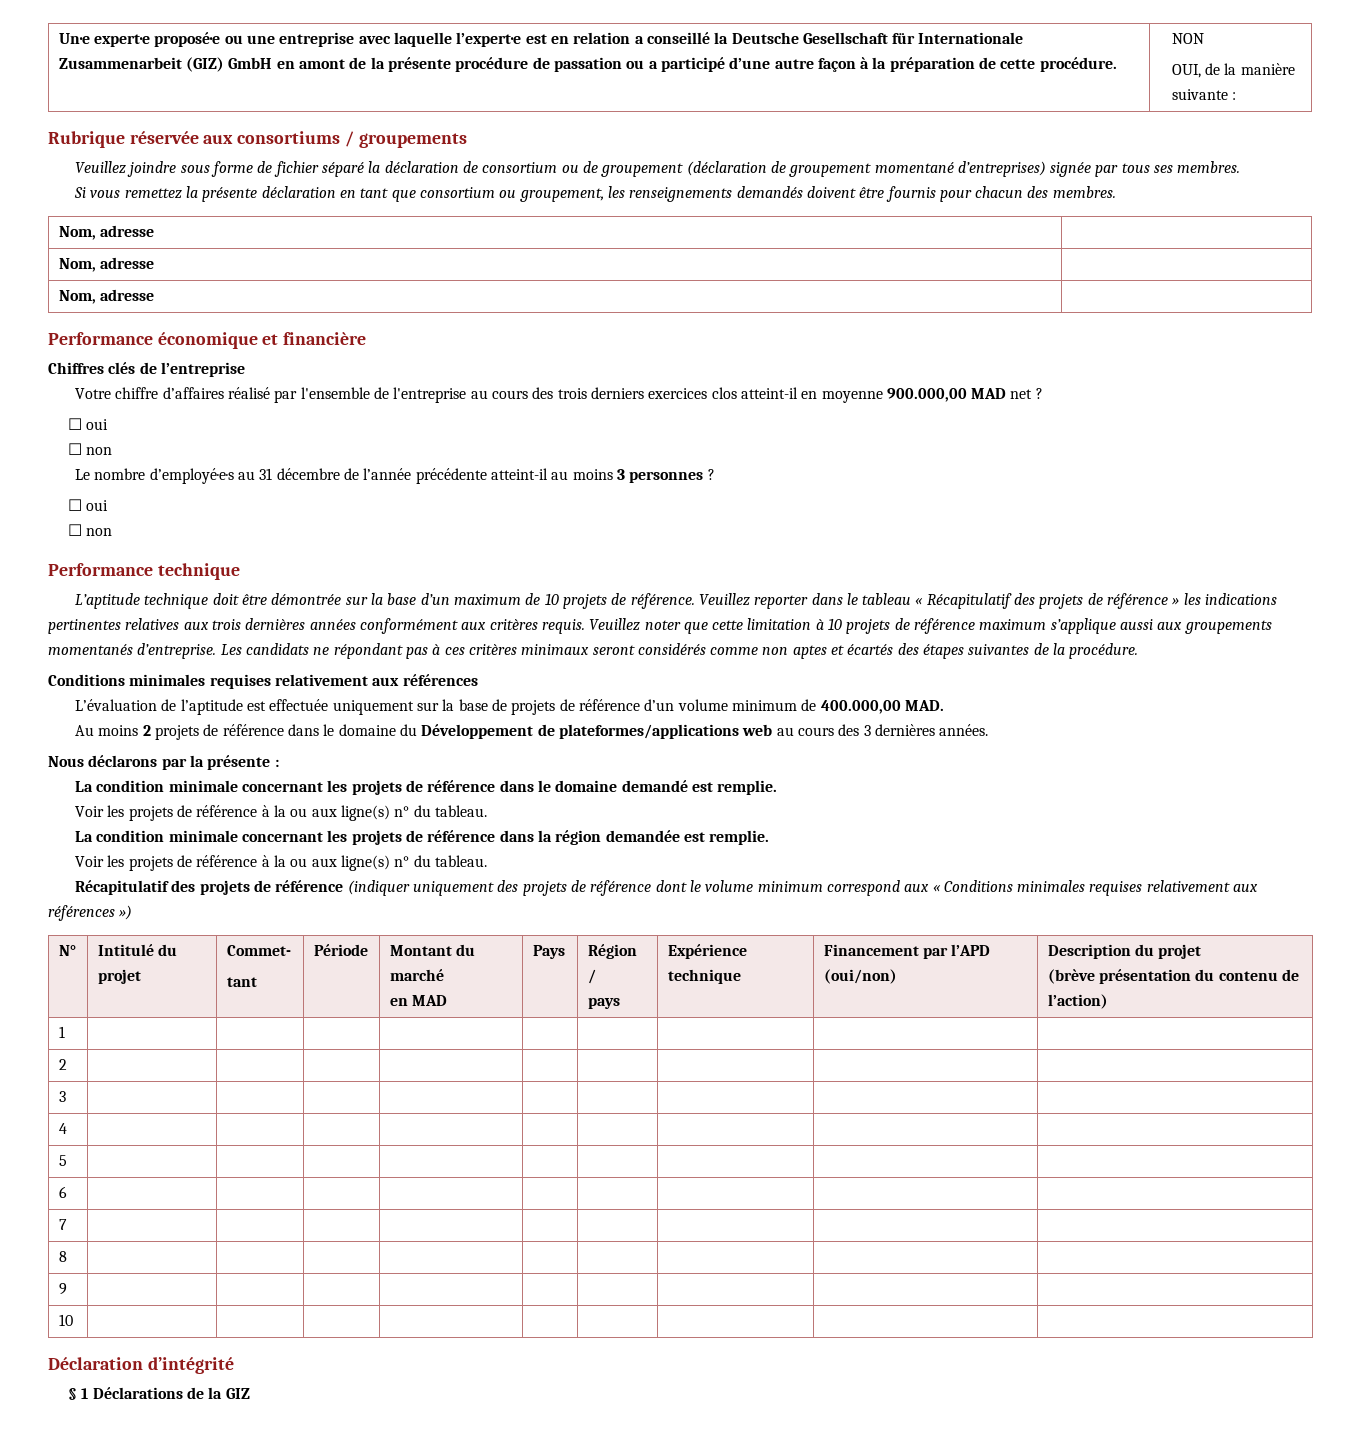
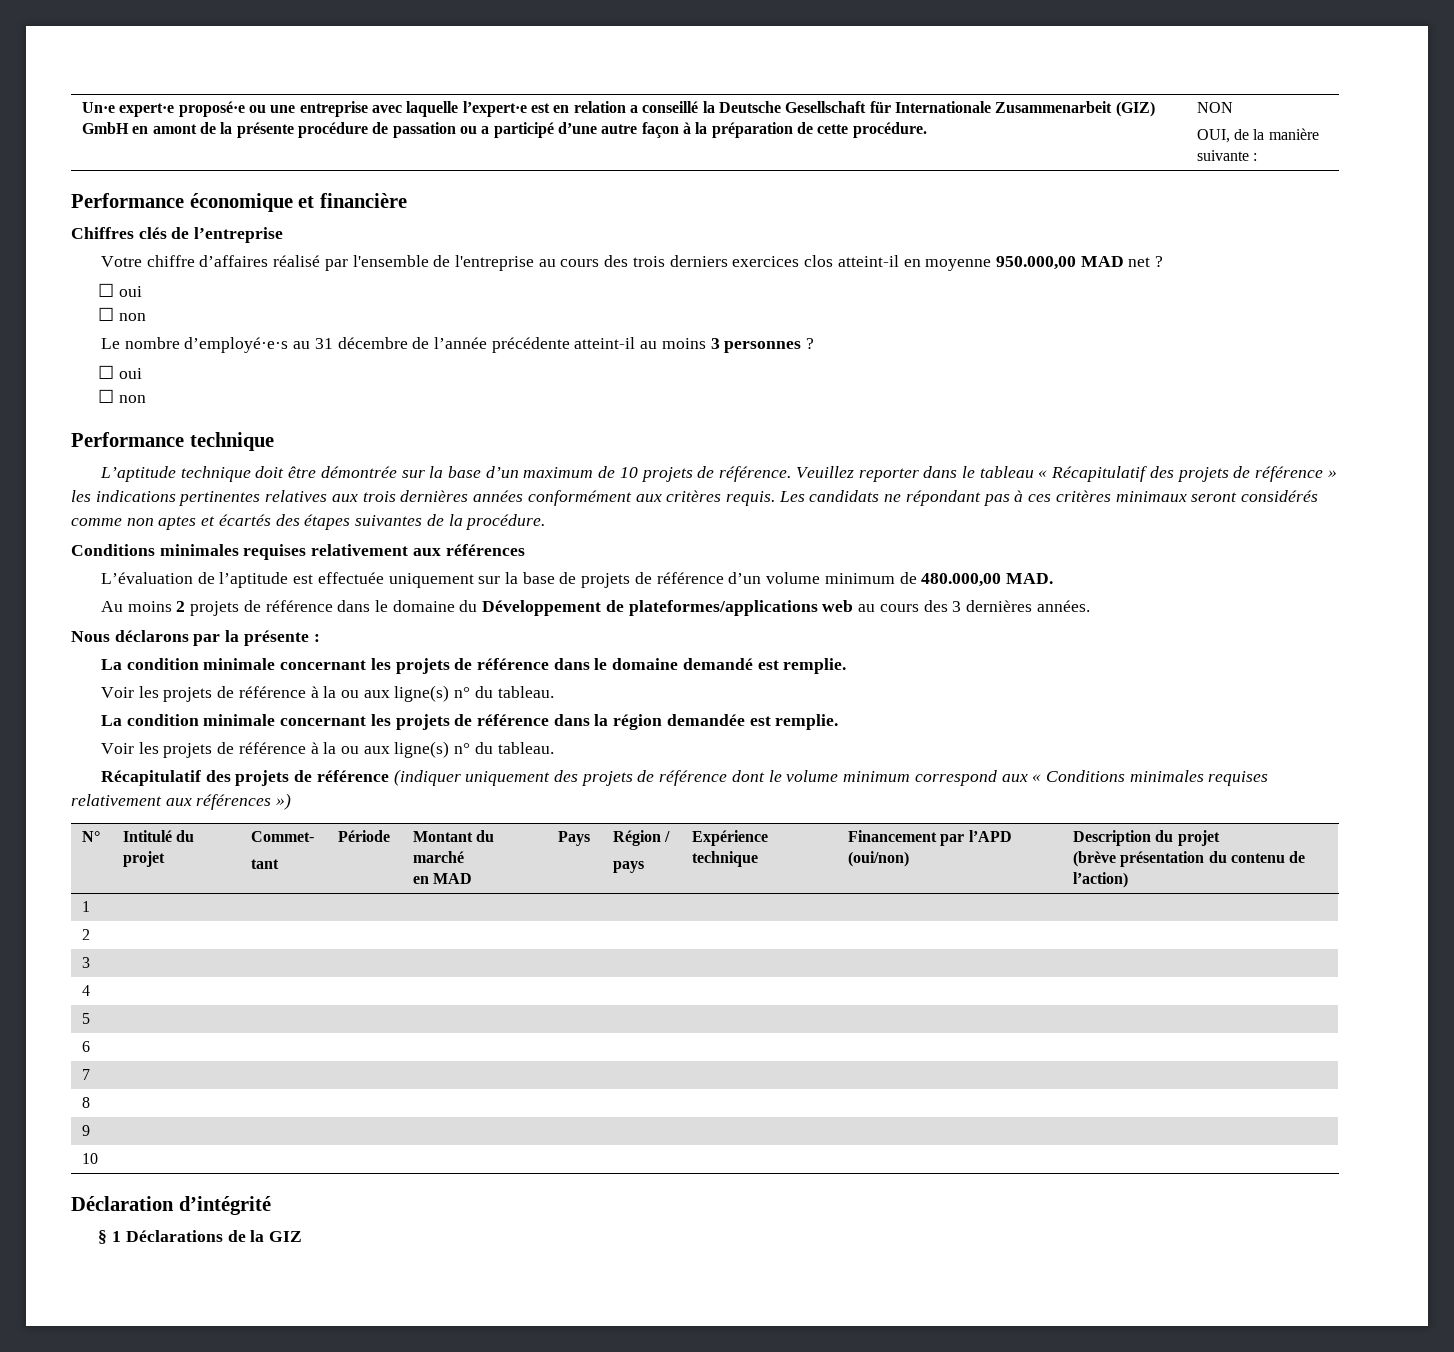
- Rubrique réservée aux consortiums / groupements
- Veuillez joindre sous forme de fichier séparé la déclaration de consortium ou de groupement (déclaration de groupement momentané d’entreprises) signée par tous ses membres.
- Si vous remettez la présente déclaration en tant que consortium ou groupement, les renseignements demandés doivent être fournis pour chacun des membres.
- Nom, adresse |
- Nom, adresse |
- Nom, adresse |
- Votre chiffre d’affaires réalisé par l'ensemble de l'entreprise au cours des trois derniers exercices clos atteint-il en moyenne 900.000,00 MAD net ?
+ Votre chiffre d’affaires réalisé par l'ensemble de l'entreprise au cours des trois derniers exercices clos atteint-il en moyenne 950.000,00 MAD net ?
- Veuillez noter que cette limitation à 10 projets de référence maximum s’applique aussi aux groupements momentanés d’entreprise.
- L’évaluation de l’aptitude est effectuée uniquement sur la base de projets de référence d’un volume minimum de 400.000,00 MAD.
+ L’évaluation de l’aptitude est effectuée uniquement sur la base de projets de référence d’un volume minimum de 480.000,00 MAD.

